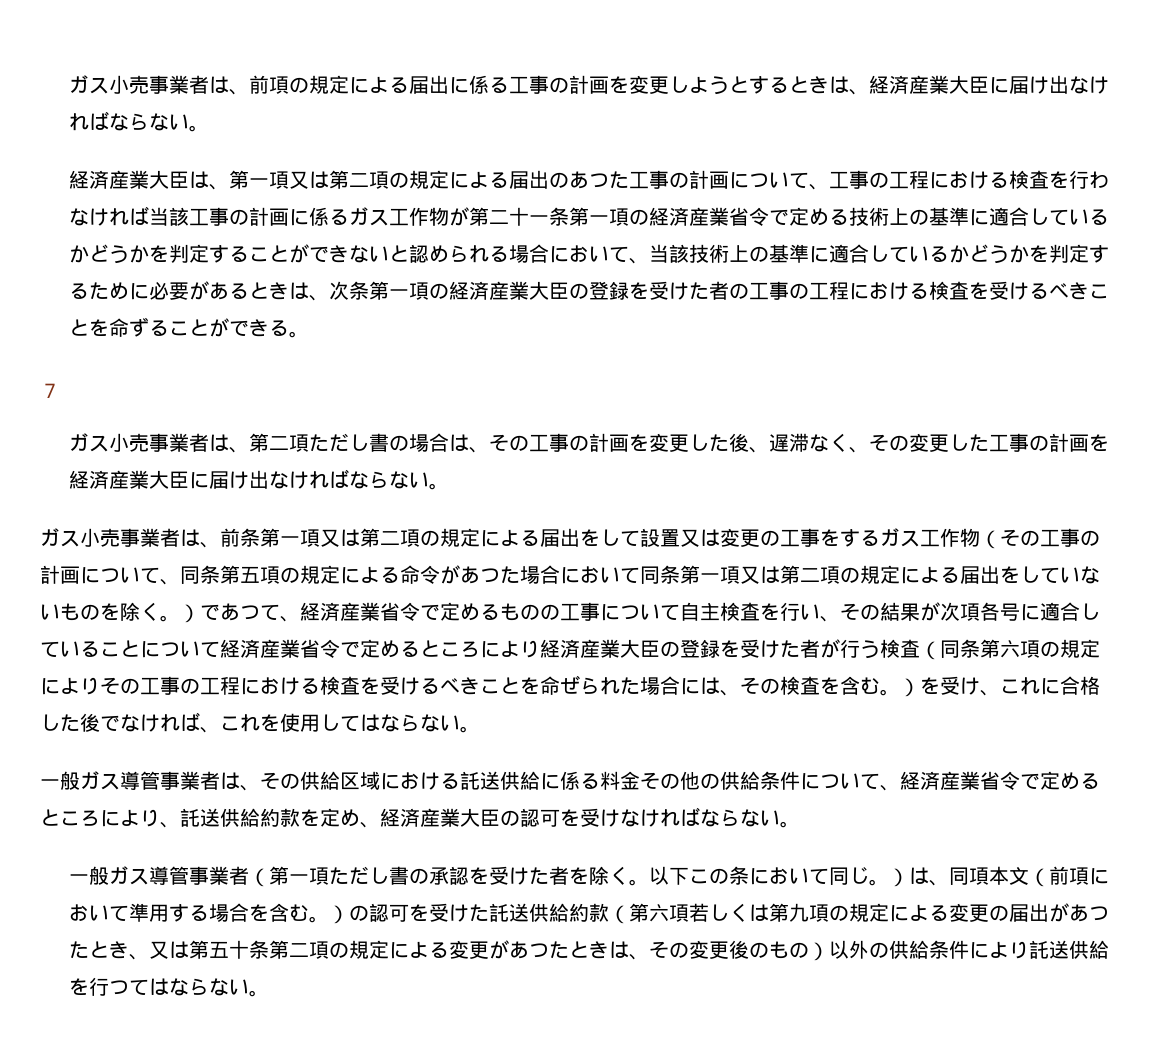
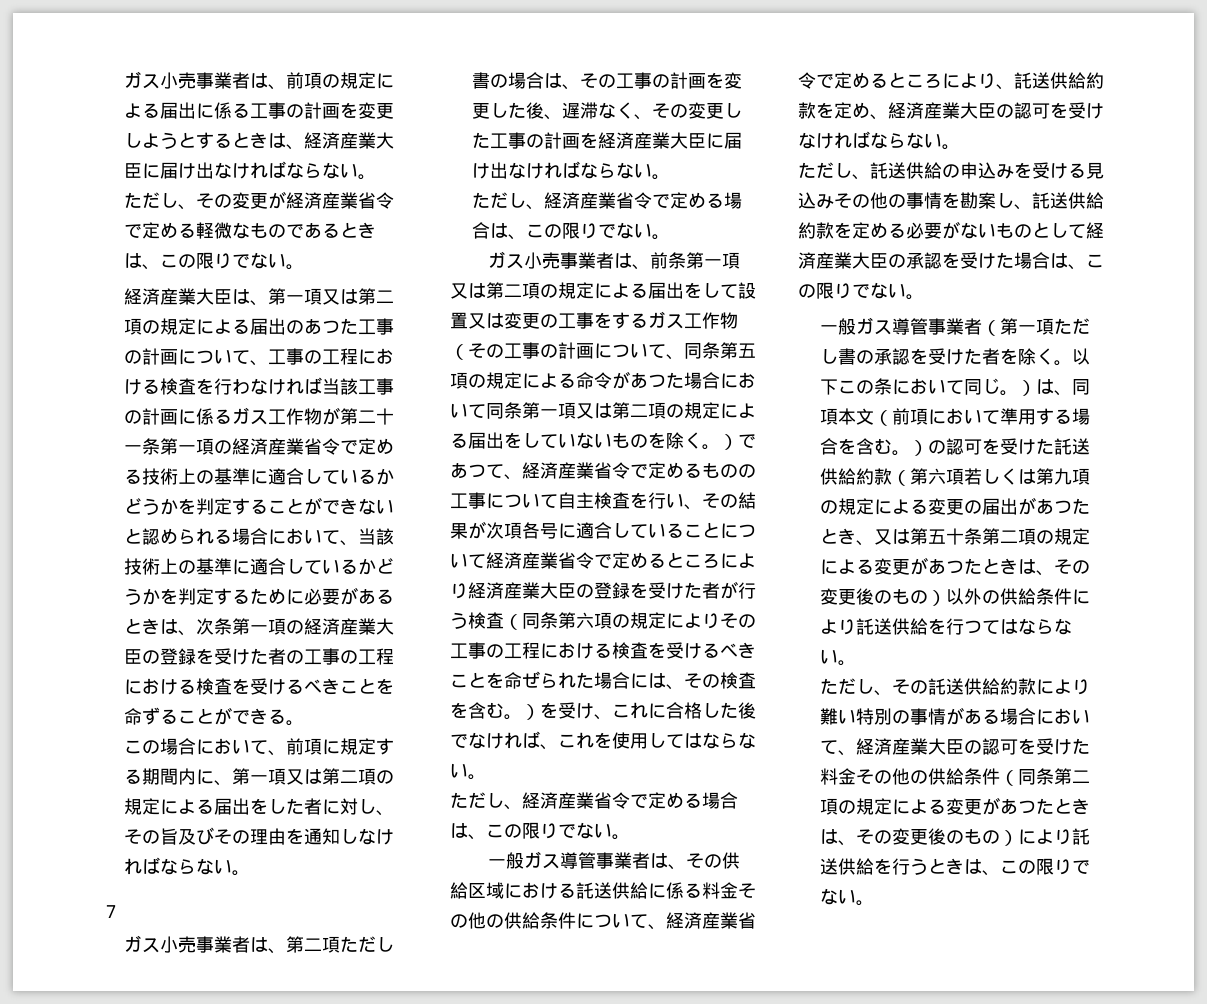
+ ただし、その変更が経済産業省令で定める軽微なものであるときは、この限りでない。
+ この場合において、前項に規定する期間内に、第一項又は第二項の規定による届出をした者に対し、その旨及びその理由を通知しなければならない。
  ガス小売事業者は、第二項ただし書の場合は、その工事の計画を変更した後、遅滞なく、その変更した工事の計画を経済産業大臣に届け出なければならない。
+ ただし、経済産業省令で定める場合は、この限りでない。
  ガス小売事業者は、前条第一項又は第二項の規定による届出をして設置又は変更の工事をするガス工作物（その工事の計画について、同条第五項の規定による命令があつた場合において同条第一項又は第二項の規定による届出をしていないものを除く。）であつて、経済産業省令で定めるものの工事について自主検査を行い、その結果が次項各号に適合していることについて経済産業省令で定めるところにより経済産業大臣の登録を受けた者が行う検査（同条第六項の規定によりその工事の工程における検査を受けるべきことを命ぜられた場合には、その検査を含む。）を受け、これに合格した後でなければ、これを使用してはならない。
+ ただし、経済産業省令で定める場合は、この限りでない。
+ ただし、託送供給の申込みを受ける見込みその他の事情を勘案し、託送供給約款を定める必要がないものとして経済産業大臣の承認を受けた場合は、この限りでない。
+ ただし、その託送供給約款により難い特別の事情がある場合において、経済産業大臣の認可を受けた料金その他の供給条件（同条第二項の規定による変更があつたときは、その変更後のもの）により託送供給を行うときは、この限りでない。

